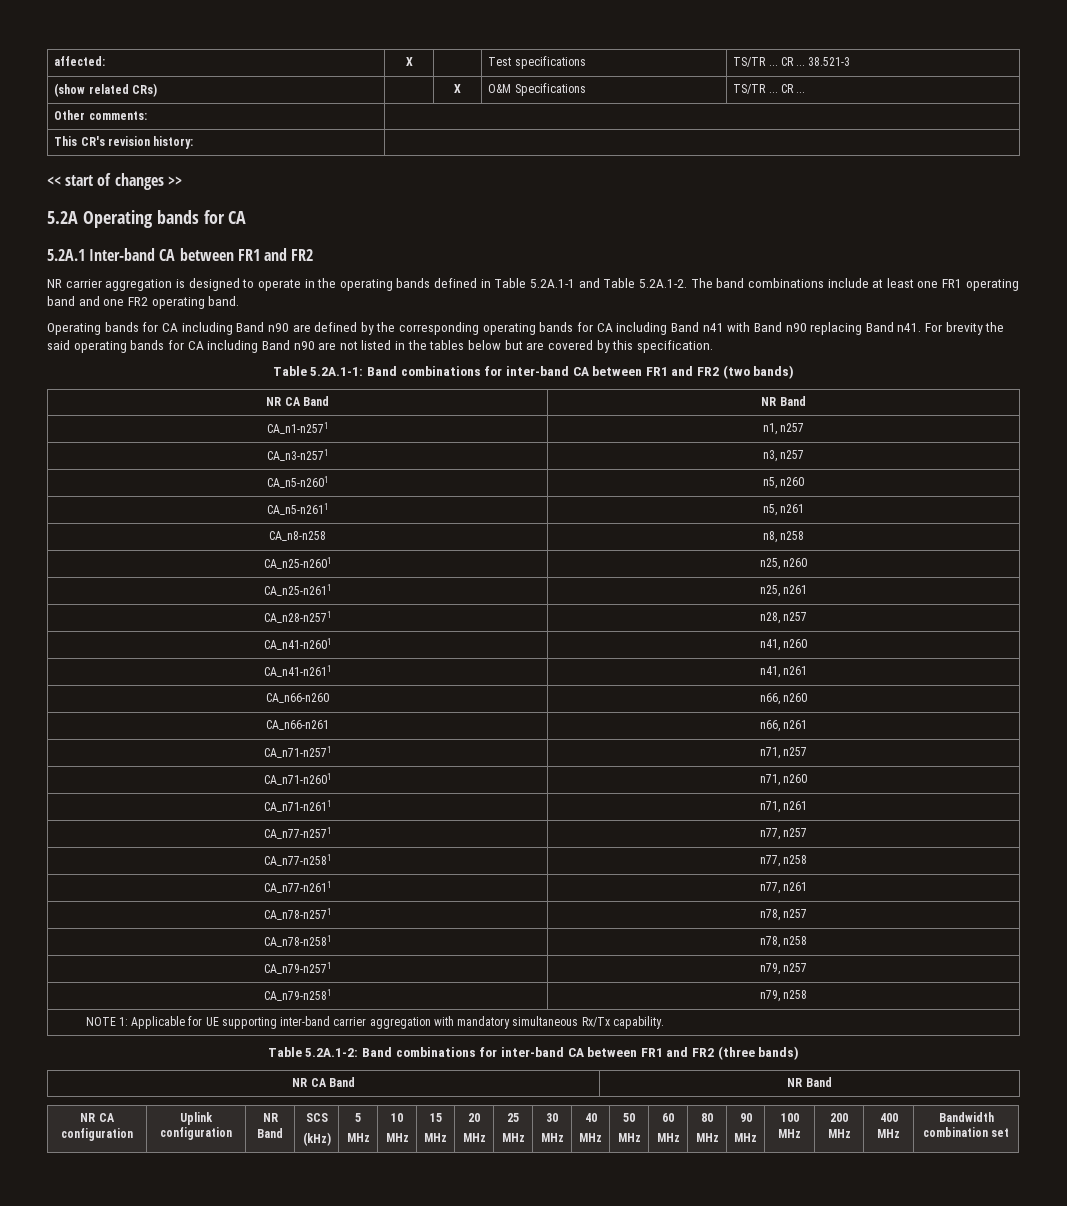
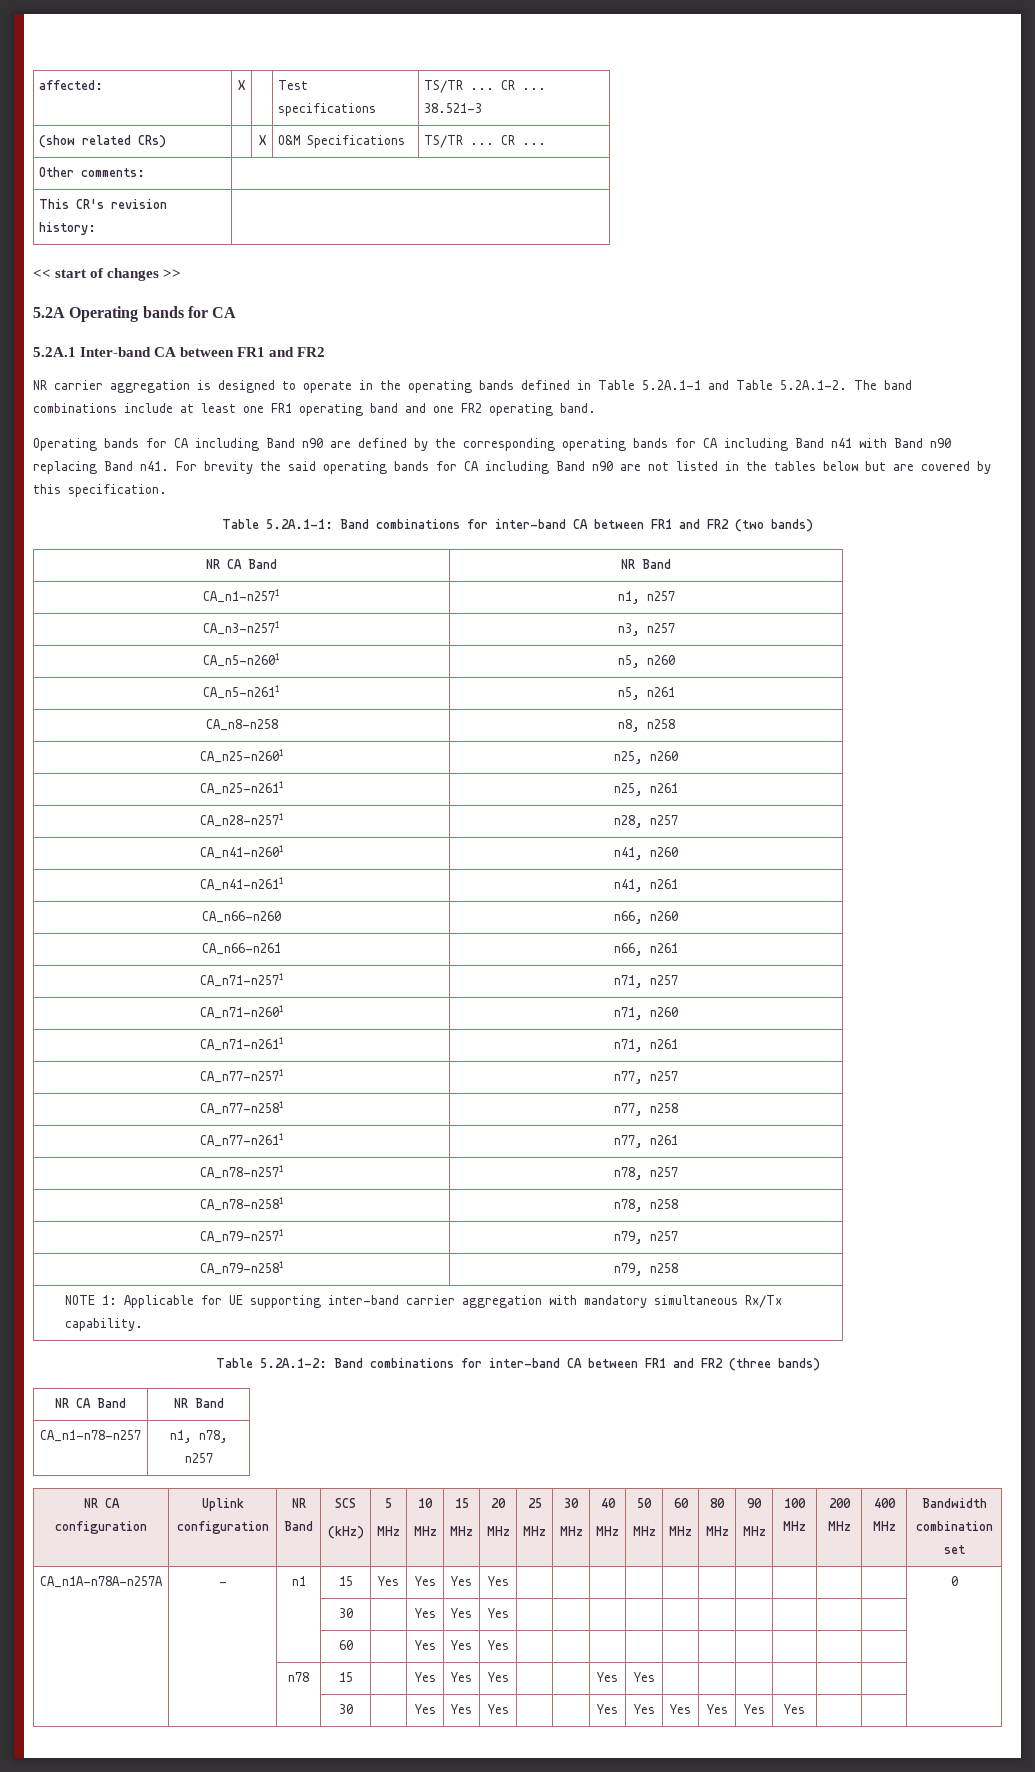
+ CA_n1-n78-n257 | n1, n78, n257
+ CA_n1A-n78A-n257A | - | n1 | 15 | Yes | Yes | Yes | Yes | | | | | | | | | | | 0
+ | | | 30 | | Yes | Yes | Yes | | | | | | | | | | |
+ | | | 60 | | Yes | Yes | Yes | | | | | | | | | | |
+ | | n78 | 15 | | Yes | Yes | Yes | | | Yes | Yes | | | | | | |
+ | | | 30 | | Yes | Yes | Yes | | | Yes | Yes | Yes | Yes | Yes | Yes | | |

